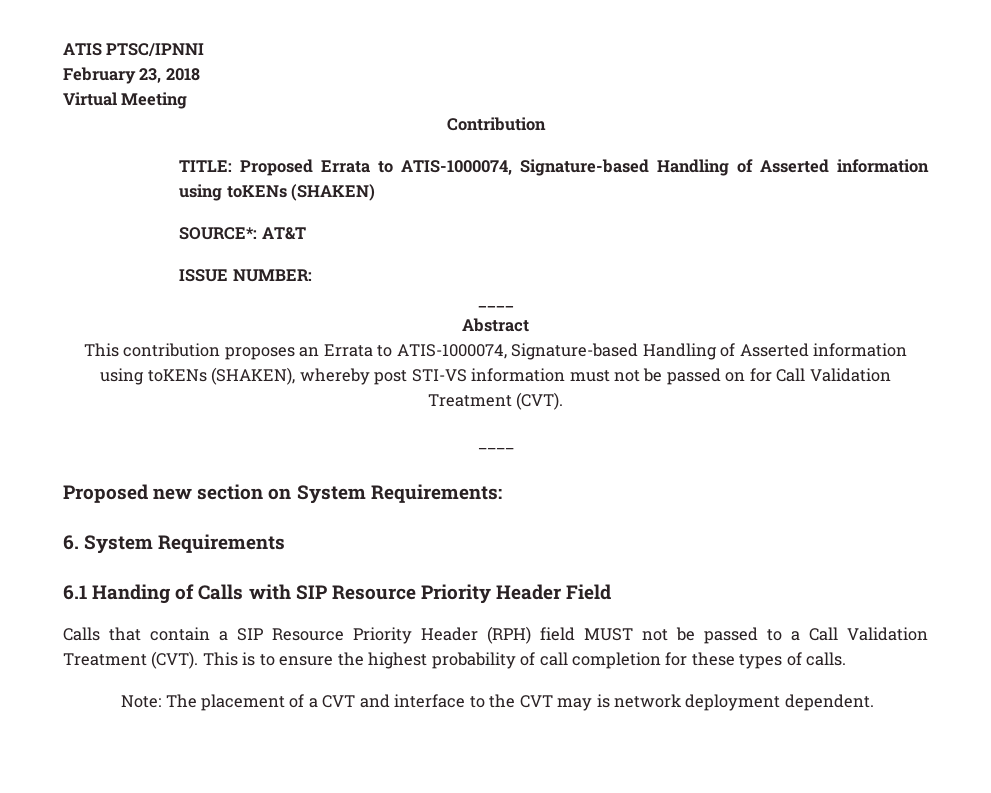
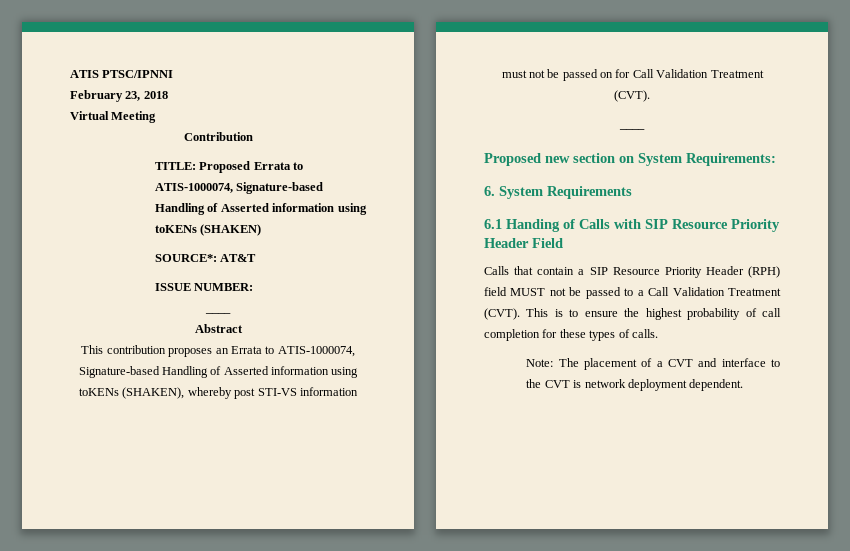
- Note: The placement of a CVT and interface to the CVT may is network deployment dependent.
+ Note: The placement of a CVT and interface to the CVT is network deployment dependent.

